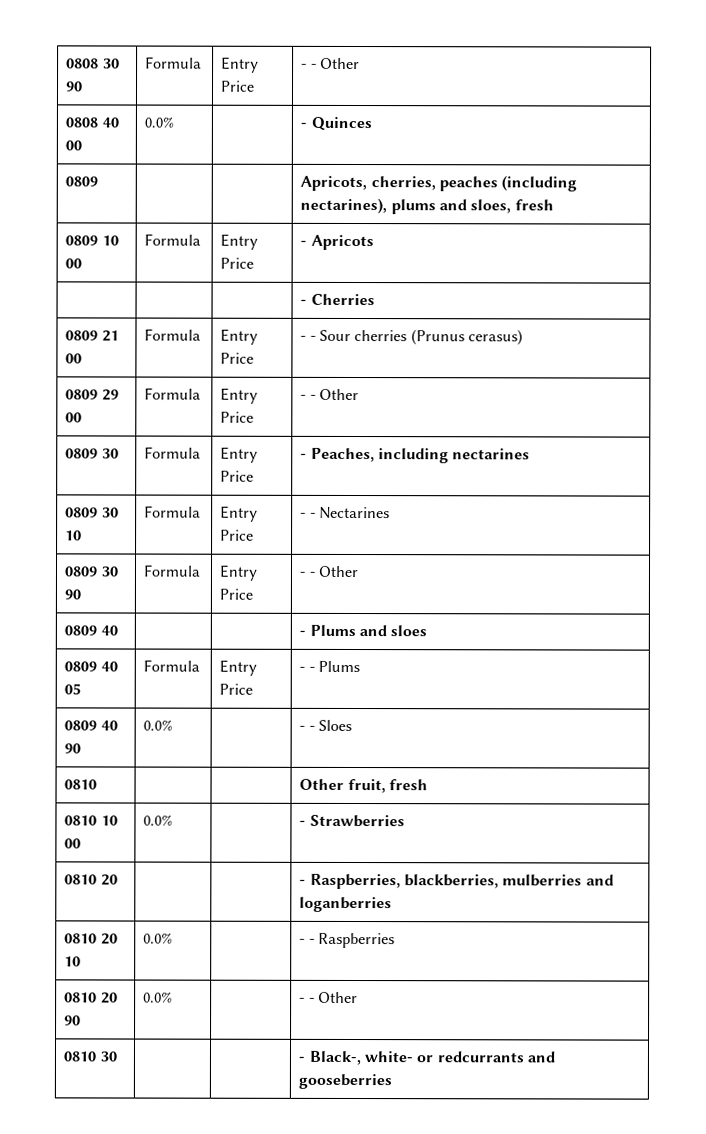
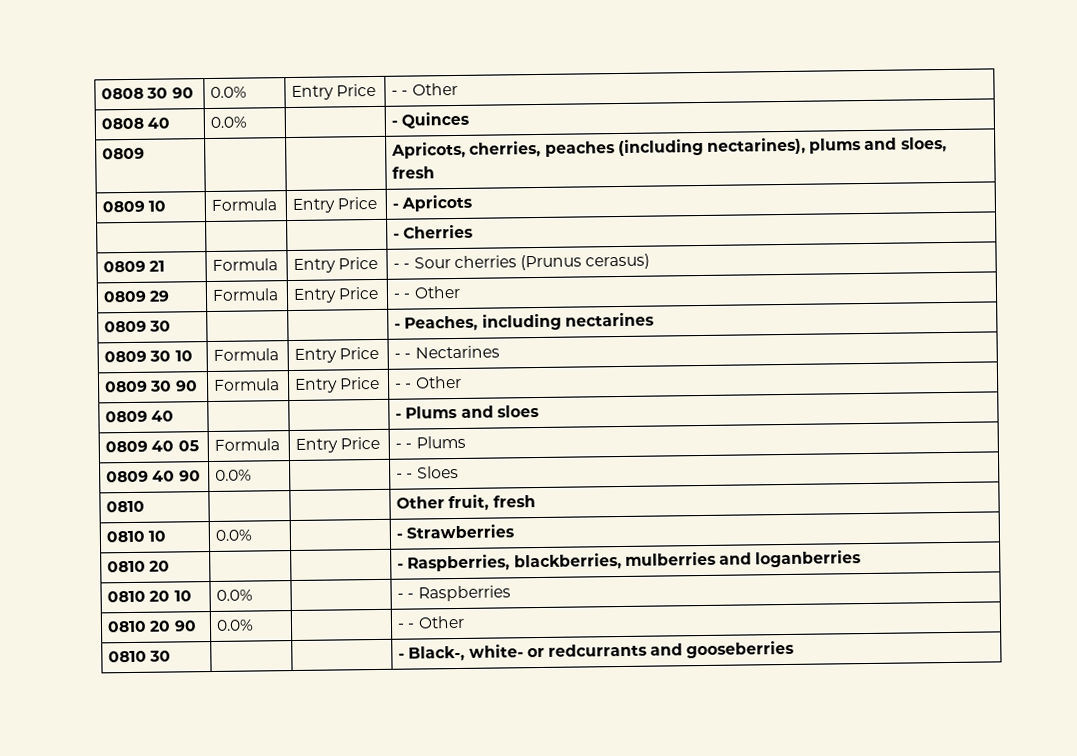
- 0808 30 90 | Formula | Entry Price | - - Other
+ 0808 30 90 | 0.0% | Entry Price | - - Other
- 0808 40 00 | 0.0% | | - Quinces
+ 0808 40 | 0.0% | | - Quinces
- 0809 10 00 | Formula | Entry Price | - Apricots
+ 0809 10 | Formula | Entry Price | - Apricots
- 0809 21 00 | Formula | Entry Price | - - Sour cherries (Prunus cerasus)
+ 0809 21 | Formula | Entry Price | - - Sour cherries (Prunus cerasus)
- 0809 29 00 | Formula | Entry Price | - - Other
+ 0809 29 | Formula | Entry Price | - - Other
- 0809 30 | Formula | Entry Price | - Peaches, including nectarines
+ 0809 30 | | | - Peaches, including nectarines
- 0810 10 00 | 0.0% | | - Strawberries
+ 0810 10 | 0.0% | | - Strawberries

